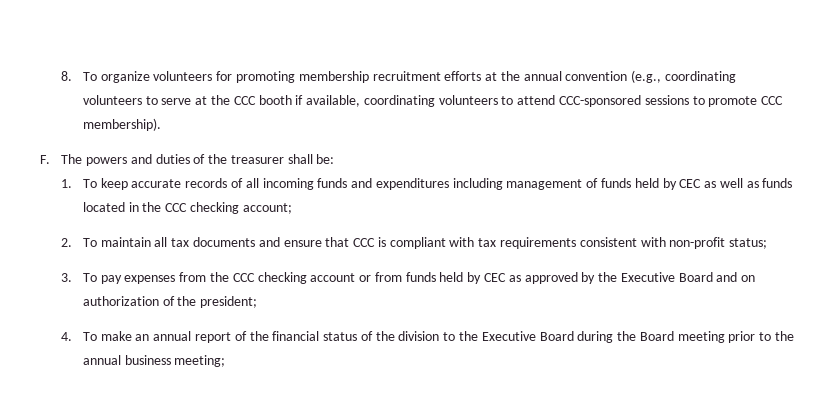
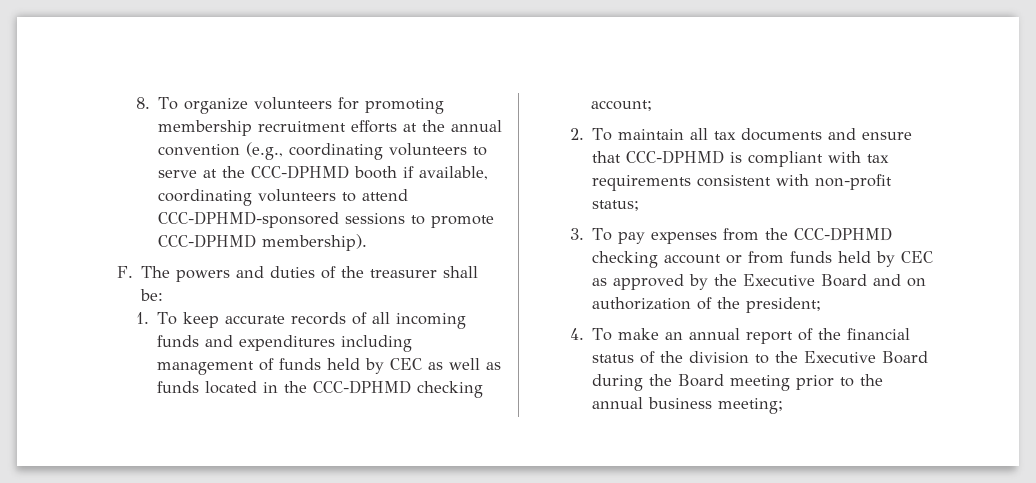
- 8. To organize volunteers for promoting membership recruitment efforts at the annual convention (e.g., coordinating volunteers to serve at the CCC booth if available, coordinating volunteers to attend CCC-sponsored sessions to promote CCC membership).
+ 8. To organize volunteers for promoting membership recruitment efforts at the annual convention (e.g., coordinating volunteers to serve at the CCC-DPHMD booth if available, coordinating volunteers to attend CCC-DPHMD-sponsored sessions to promote CCC-DPHMD membership).
- 1. To keep accurate records of all incoming funds and expenditures including management of funds held by CEC as well as funds located in the CCC checking account;
+ 1. To keep accurate records of all incoming funds and expenditures including management of funds held by CEC as well as funds located in the CCC-DPHMD checking account;
- 2. To maintain all tax documents and ensure that CCC is compliant with tax requirements consistent with non-profit status;
+ 2. To maintain all tax documents and ensure that CCC-DPHMD is compliant with tax requirements consistent with non-profit status;
- 3. To pay expenses from the CCC checking account or from funds held by CEC as approved by the Executive Board and on authorization of the president;
+ 3. To pay expenses from the CCC-DPHMD checking account or from funds held by CEC as approved by the Executive Board and on authorization of the president;

